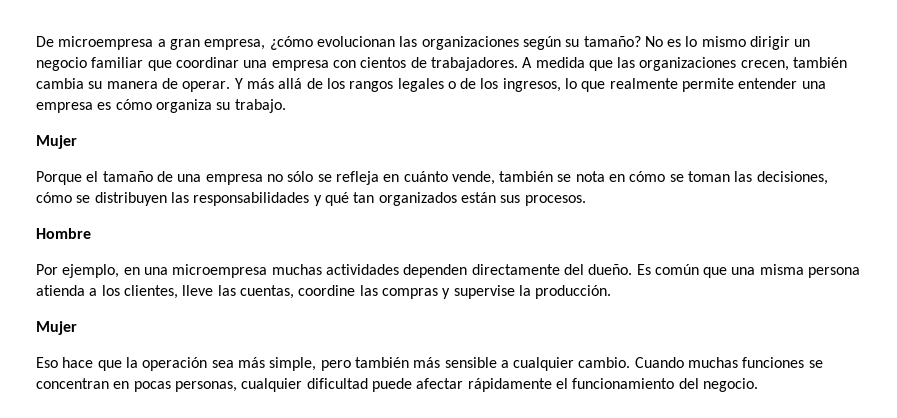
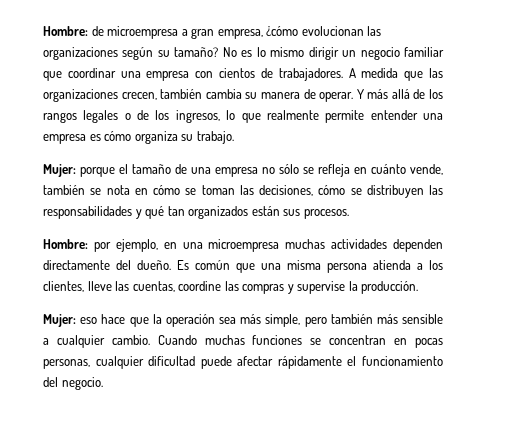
- De microempresa a gran empresa, ¿cómo evolucionan las organizaciones según su tamaño?
+ Hombre: de microempresa a gran empresa, ¿cómo evolucionan las organizaciones según su tamaño?
  Y más allá de los rangos legales o de los ingresos, lo que realmente permite entender una empresa es cómo organiza su trabajo.
- Mujer
- Porque el tamaño de una empresa no sólo se refleja en cuánto vende, también se nota en cómo se toman las decisiones, cómo se distribuyen las responsabilidades y qué tan organizados están sus procesos.
+ Mujer: porque el tamaño de una empresa no sólo se refleja en cuánto vende, también se nota en cómo se toman las decisiones, cómo se distribuyen las responsabilidades y qué tan organizados están sus procesos.
- Hombre
- Por ejemplo, en una microempresa muchas actividades dependen directamente del dueño.
+ Hombre: por ejemplo, en una microempresa muchas actividades dependen directamente del dueño.
  Es común que una misma persona atienda a los clientes, lleve las cuentas, coordine las compras y supervise la producción.
- Mujer
- Eso hace que la operación sea más simple, pero también más sensible a cualquier cambio.
+ Mujer: eso hace que la operación sea más simple, pero también más sensible a cualquier cambio.

